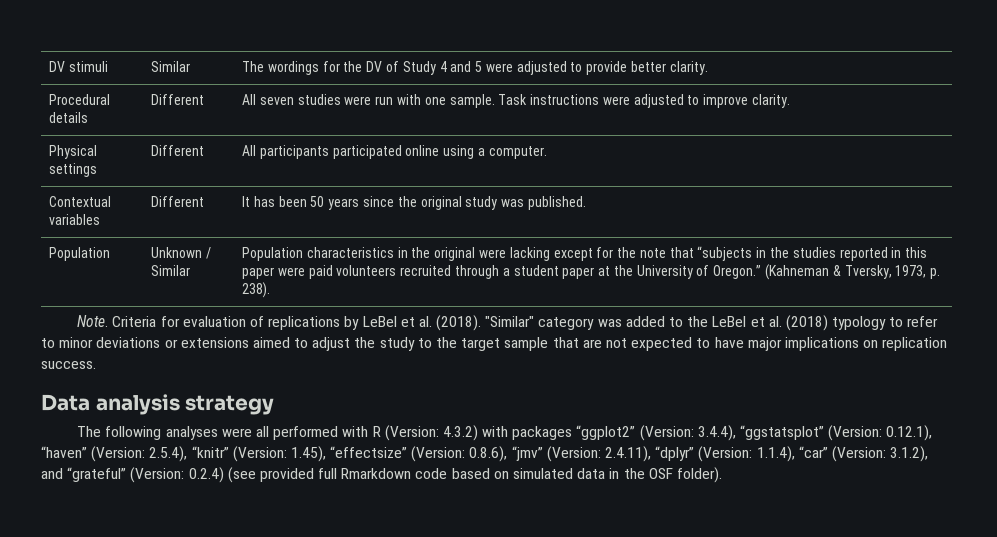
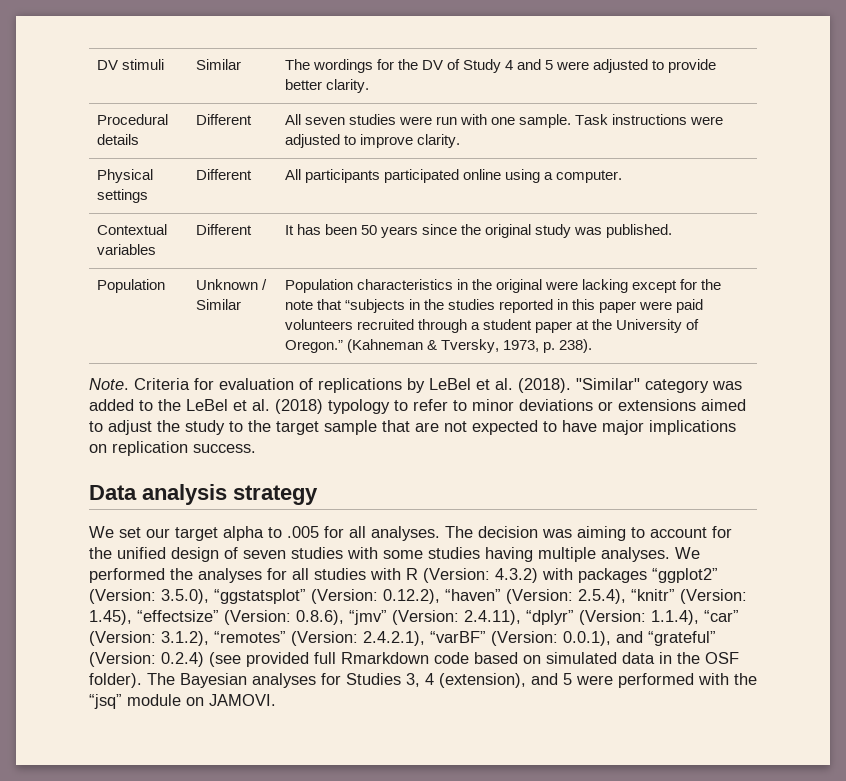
- The following analyses were all performed with R (Version: 4.3.2) with packages “ggplot2” (Version: 3.4.4), “ggstatsplot” (Version: 0.12.1), “haven” (Version: 2.5.4), “knitr” (Version: 1.45), “effectsize” (Version: 0.8.6), “jmv” (Version: 2.4.11), “dplyr” (Version: 1.1.4), “car” (Version: 3.1.2), and “grateful” (Version: 0.2.4) (see provided full Rmarkdown code based on simulated data in the OSF folder).
+ We set our target alpha to .005 for all analyses. The decision was aiming to account for the unified design of seven studies with some studies having multiple analyses. We performed the analyses for all studies with R (Version: 4.3.2) with packages “ggplot2” (Version: 3.5.0), “ggstatsplot” (Version: 0.12.2), “haven” (Version: 2.5.4), “knitr” (Version: 1.45), “effectsize” (Version: 0.8.6), “jmv” (Version: 2.4.11), “dplyr” (Version: 1.1.4), “car” (Version: 3.1.2), “remotes” (Version: 2.4.2.1), “varBF” (Version: 0.0.1), and “grateful” (Version: 0.2.4) (see provided full Rmarkdown code based on simulated data in the OSF folder).
+ The Bayesian analyses for Studies 3, 4 (extension), and 5 were performed with the “jsq” module on JAMOVI.

